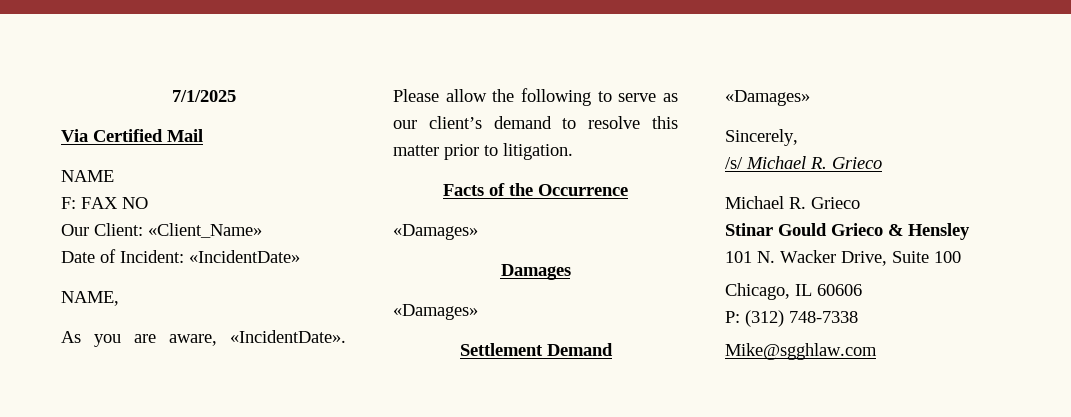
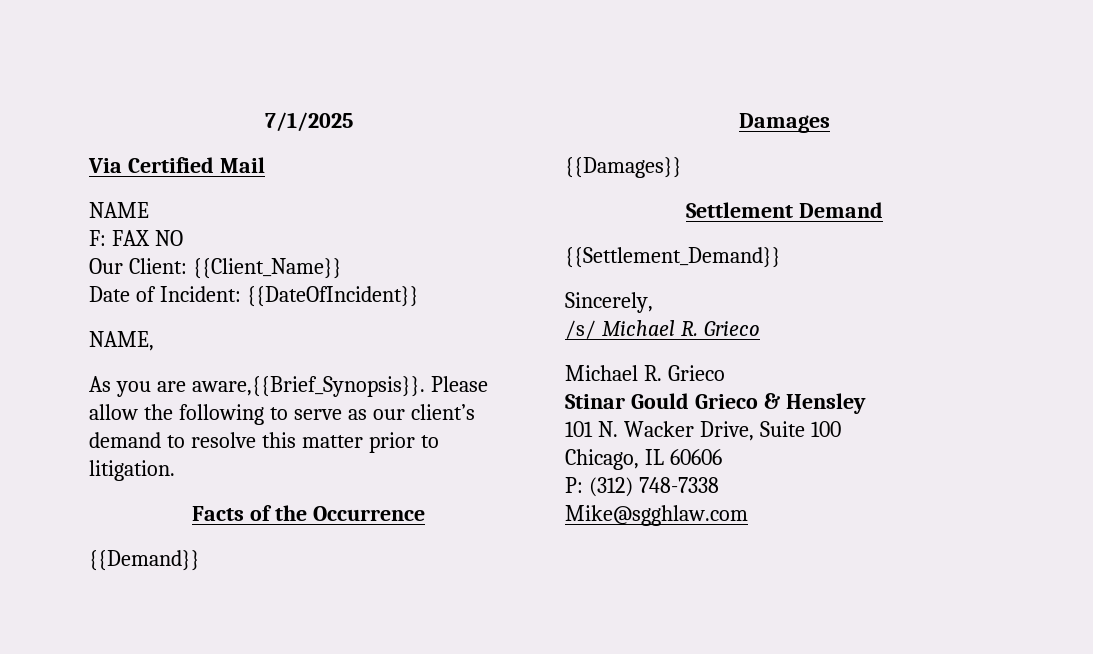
- Our Client: «Client_Name»
+ Our Client: {{Client_Name}}
- Date of Incident: «IncidentDate»
+ Date of Incident: {{DateOfIncident}}
- As you are aware, «IncidentDate».
+ As you are aware,{{Brief_Synopsis}}.
  Facts of the Occurrence
- «Damages»
+ {{Demand}}
  Damages
- «Damages»
+ {{Damages}}
  Settlement Demand
- «Damages»
+ {{Settlement_Demand}}

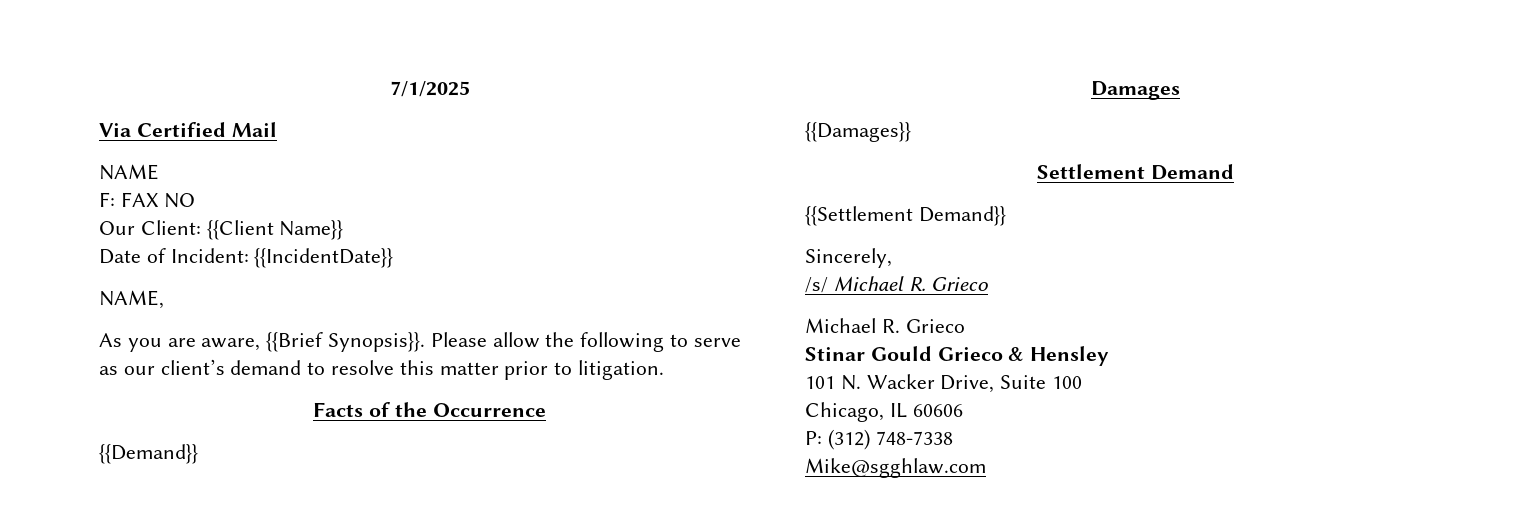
- Our Client: {{Client_Name}}
+ Our Client: {{Client Name}}
- Date of Incident: {{DateOfIncident}}
+ Date of Incident: {{IncidentDate}}
- As you are aware,{{Brief_Synopsis}}.
+ As you are aware, {{Brief Synopsis}}.
- {{Settlement_Demand}}
+ {{Settlement Demand}}

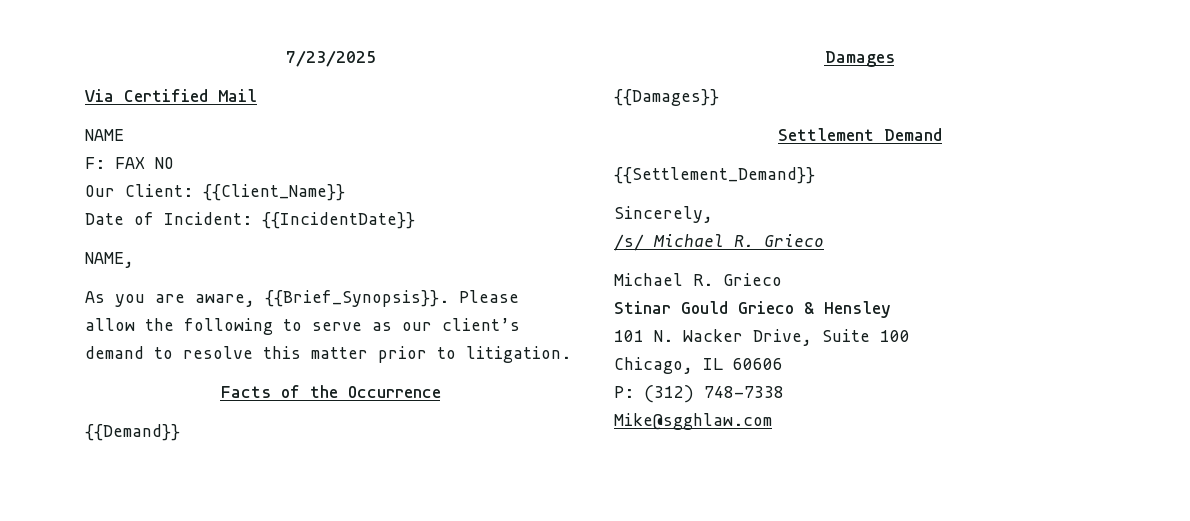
- 7/1/2025
+ 7/23/2025
- Our Client: {{Client Name}}
+ Our Client: {{Client_Name}}
- As you are aware, {{Brief Synopsis}}.
+ As you are aware, {{Brief_Synopsis}}.
- {{Settlement Demand}}
+ {{Settlement_Demand}}

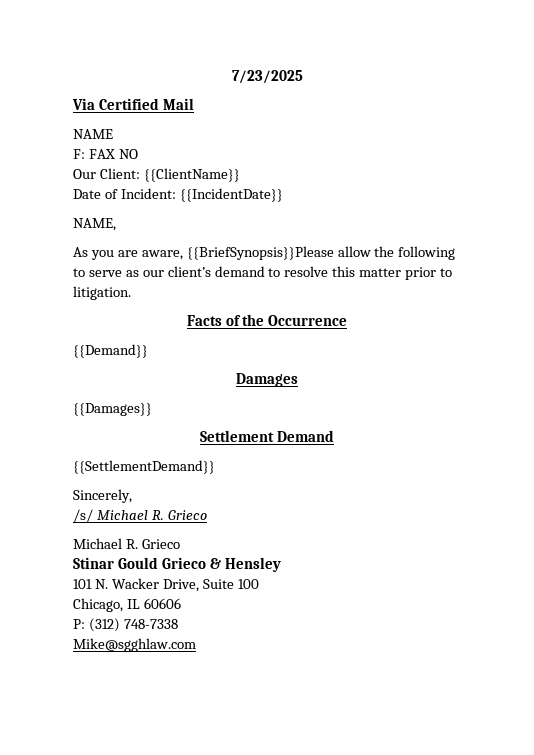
- Our Client: {{Client_Name}}
+ Our Client: {{ClientName}}
- As you are aware, {{Brief_Synopsis}}. Please allow the following to serve as our client’s demand to resolve this matter prior to litigation.
+ As you are aware, {{BriefSynopsis}}Please allow the following to serve as our client’s demand to resolve this matter prior to litigation.
- {{Settlement_Demand}}
+ {{SettlementDemand}}

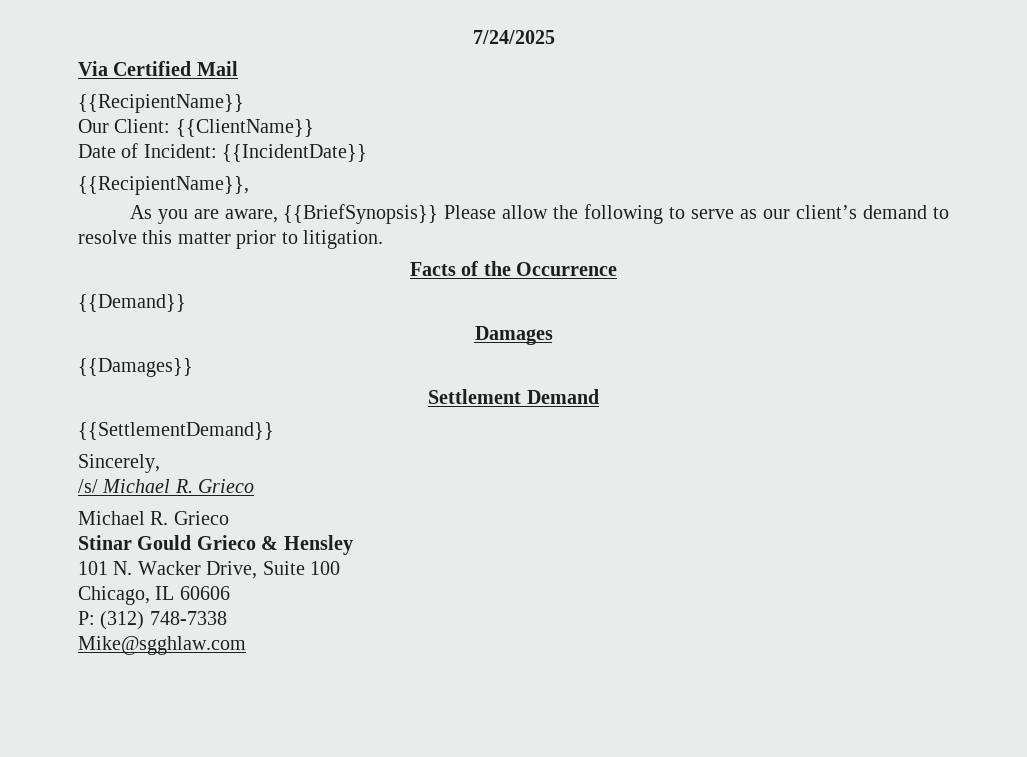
- 7/23/2025
+ 7/24/2025
- NAME
- F: FAX NO
+ {{RecipientName}}
- NAME,
+ {{RecipientName}},
- As you are aware, {{BriefSynopsis}}Please allow the following to serve as our client’s demand to resolve this matter prior to litigation.
+ As you are aware, {{BriefSynopsis}} Please allow the following to serve as our client’s demand to resolve this matter prior to litigation.

